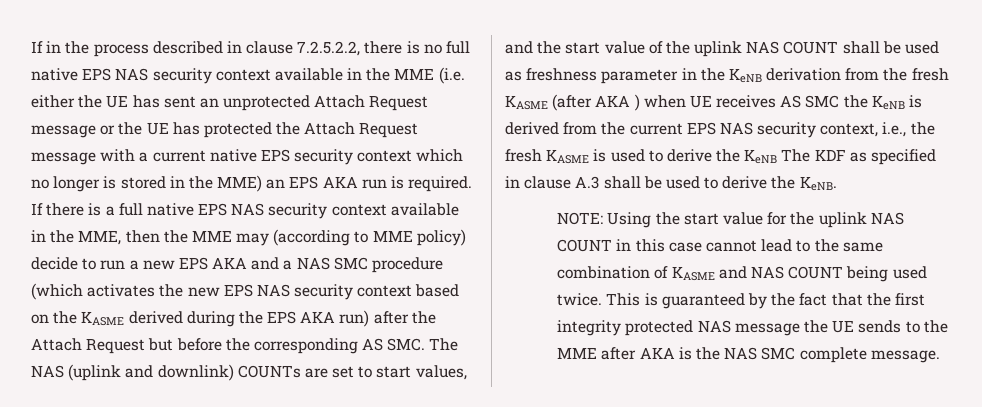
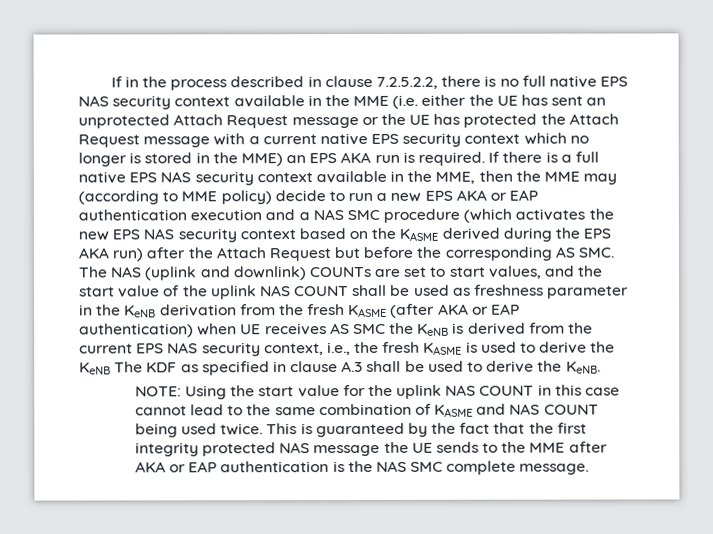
- If there is a full native EPS NAS security context available in the MME, then the MME may (according to MME policy) decide to run a new EPS AKA and a NAS SMC procedure (which activates the new EPS NAS security context based on the KASME derived during the EPS AKA run) after the Attach Request but before the corresponding AS SMC. The NAS (uplink and downlink) COUNTs are set to start values, and the start value of the uplink NAS COUNT shall be used as freshness parameter in the KeNB derivation from the fresh KASME (after AKA ) when UE receives AS SMC the KeNB is derived from the current EPS NAS security context, i.e., the fresh KASME is used to derive the KeNB The KDF as specified in clause A.3 shall be used to derive the KeNB.
+ If there is a full native EPS NAS security context available in the MME, then the MME may (according to MME policy) decide to run a new EPS AKA or EAP authentication execution and a NAS SMC procedure (which activates the new EPS NAS security context based on the KASME derived during the EPS AKA run) after the Attach Request but before the corresponding AS SMC. The NAS (uplink and downlink) COUNTs are set to start values, and the start value of the uplink NAS COUNT shall be used as freshness parameter in the KeNB derivation from the fresh KASME (after AKA or EAP authentication) when UE receives AS SMC the KeNB is derived from the current EPS NAS security context, i.e., the fresh KASME is used to derive the KeNB The KDF as specified in clause A.3 shall be used to derive the KeNB.
- This is guaranteed by the fact that the first integrity protected NAS message the UE sends to the MME after AKA is the NAS SMC complete message.
+ This is guaranteed by the fact that the first integrity protected NAS message the UE sends to the MME after AKA or EAP authentication is the NAS SMC complete message.

